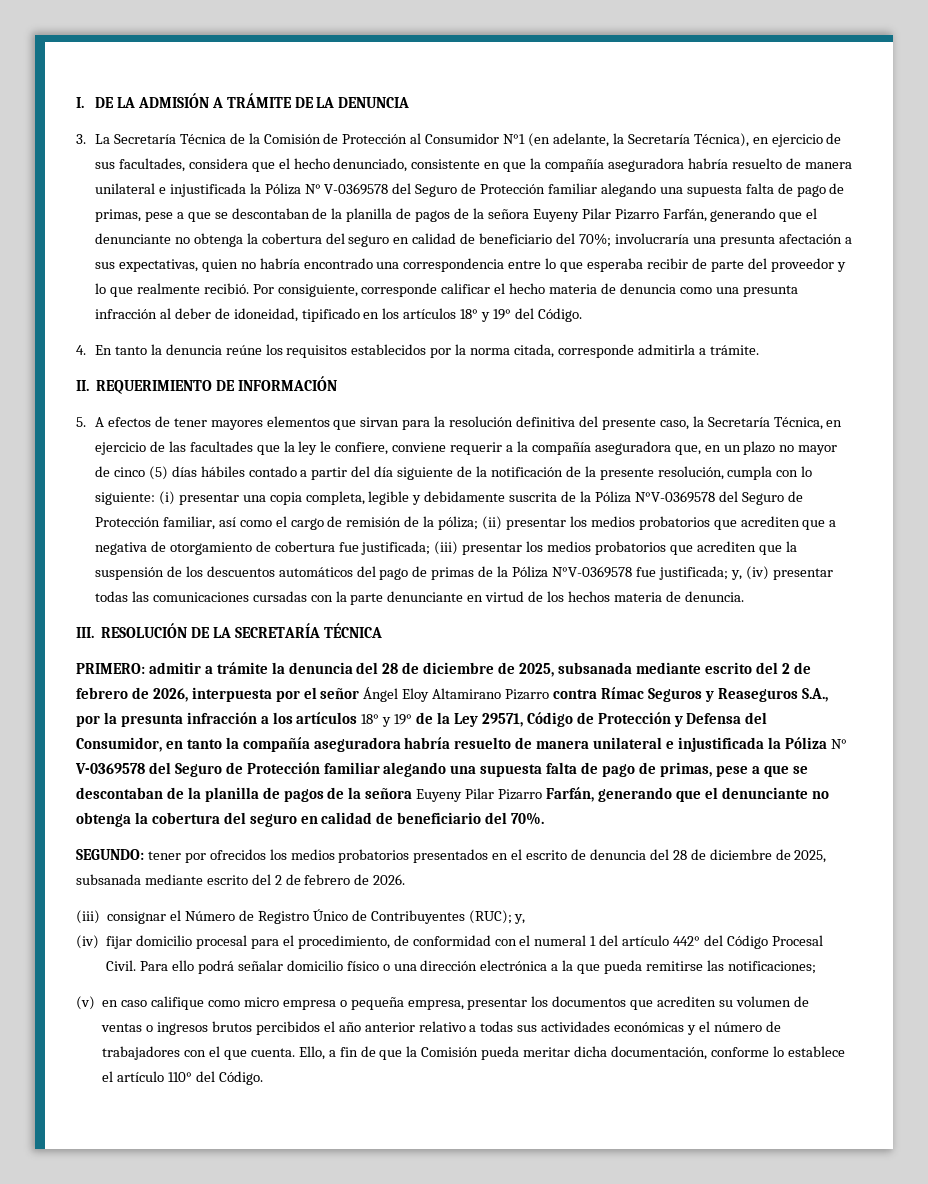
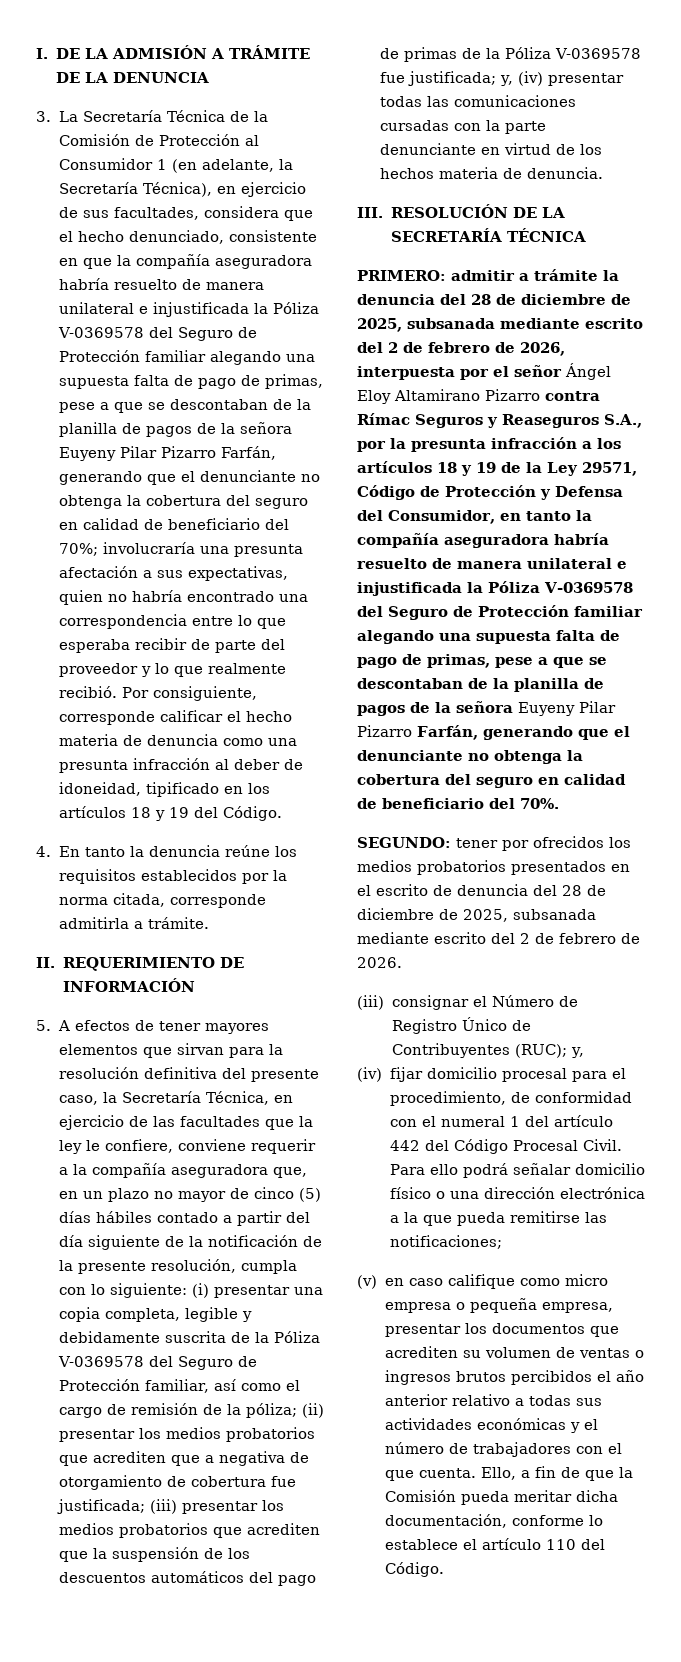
- 3. La Secretaría Técnica de la Comisión de Protección al Consumidor N°1 (en adelante, la Secretaría Técnica), en ejercicio de sus facultades, considera que el hecho denunciado, consistente en que la compañía aseguradora habría resuelto de manera unilateral e injustificada la Póliza N° V-0369578 del Seguro de Protección familiar alegando una supuesta falta de pago de primas, pese a que se descontaban de la planilla de pagos de la señora Euyeny Pilar Pizarro Farfán, generando que el denunciante no obtenga la cobertura del seguro en calidad de beneficiario del 70%;
+ 3. La Secretaría Técnica de la Comisión de Protección al Consumidor 1 (en adelante, la Secretaría Técnica), en ejercicio de sus facultades, considera que el hecho denunciado, consistente en que la compañía aseguradora habría resuelto de manera unilateral e injustificada la Póliza V-0369578 del Seguro de Protección familiar alegando una supuesta falta de pago de primas, pese a que se descontaban de la planilla de pagos de la señora Euyeny Pilar Pizarro Farfán, generando que el denunciante no obtenga la cobertura del seguro en calidad de beneficiario del 70%;
- Por consiguiente, corresponde calificar el hecho materia de denuncia como una presunta infracción al deber de idoneidad, tipificado en los artículos 18° y 19° del Código.
+ Por consiguiente, corresponde calificar el hecho materia de denuncia como una presunta infracción al deber de idoneidad, tipificado en los artículos 18 y 19 del Código.
- (i) presentar una copia completa, legible y debidamente suscrita de la Póliza N°V-0369578 del Seguro de Protección familiar, así como el cargo de remisión de la póliza;
+ (i) presentar una copia completa, legible y debidamente suscrita de la Póliza V-0369578 del Seguro de Protección familiar, así como el cargo de remisión de la póliza;
- (iii) presentar los medios probatorios que acrediten que la suspensión de los descuentos automáticos del pago de primas de la Póliza N°V-0369578 fue justificada;
+ (iii) presentar los medios probatorios que acrediten que la suspensión de los descuentos automáticos del pago de primas de la Póliza V-0369578 fue justificada;
- admitir a trámite la denuncia del 28 de diciembre de 2025, subsanada mediante escrito del 2 de febrero de 2026, interpuesta por el señor Ángel Eloy Altamirano Pizarro contra Rímac Seguros y Reaseguros S.A., por la presunta infracción a los artículos 18° y 19° de la Ley 29571, Código de Protección y Defensa del Consumidor, en tanto la compañía aseguradora habría resuelto de manera unilateral e injustificada la Póliza N° V-0369578 del Seguro de Protección familiar alegando una supuesta falta de pago de primas, pese a que se descontaban de la planilla de pagos de la señora Euyeny Pilar Pizarro Farfán, generando que el denunciante no obtenga la cobertura del seguro en calidad de beneficiario del 70%.
+ admitir a trámite la denuncia del 28 de diciembre de 2025, subsanada mediante escrito del 2 de febrero de 2026, interpuesta por el señor Ángel Eloy Altamirano Pizarro contra Rímac Seguros y Reaseguros S.A., por la presunta infracción a los artículos 18 y 19 de la Ley 29571, Código de Protección y Defensa del Consumidor, en tanto la compañía aseguradora habría resuelto de manera unilateral e injustificada la Póliza V-0369578 del Seguro de Protección familiar alegando una supuesta falta de pago de primas, pese a que se descontaban de la planilla de pagos de la señora Euyeny Pilar Pizarro Farfán, generando que el denunciante no obtenga la cobertura del seguro en calidad de beneficiario del 70%.
- (iv) fijar domicilio procesal para el procedimiento, de conformidad con el numeral 1 del artículo 442° del Código Procesal Civil.
+ (iv) fijar domicilio procesal para el procedimiento, de conformidad con el numeral 1 del artículo 442 del Código Procesal Civil.
- Ello, a fin de que la Comisión pueda meritar dicha documentación, conforme lo establece el artículo 110° del Código.
+ Ello, a fin de que la Comisión pueda meritar dicha documentación, conforme lo establece el artículo 110 del Código.

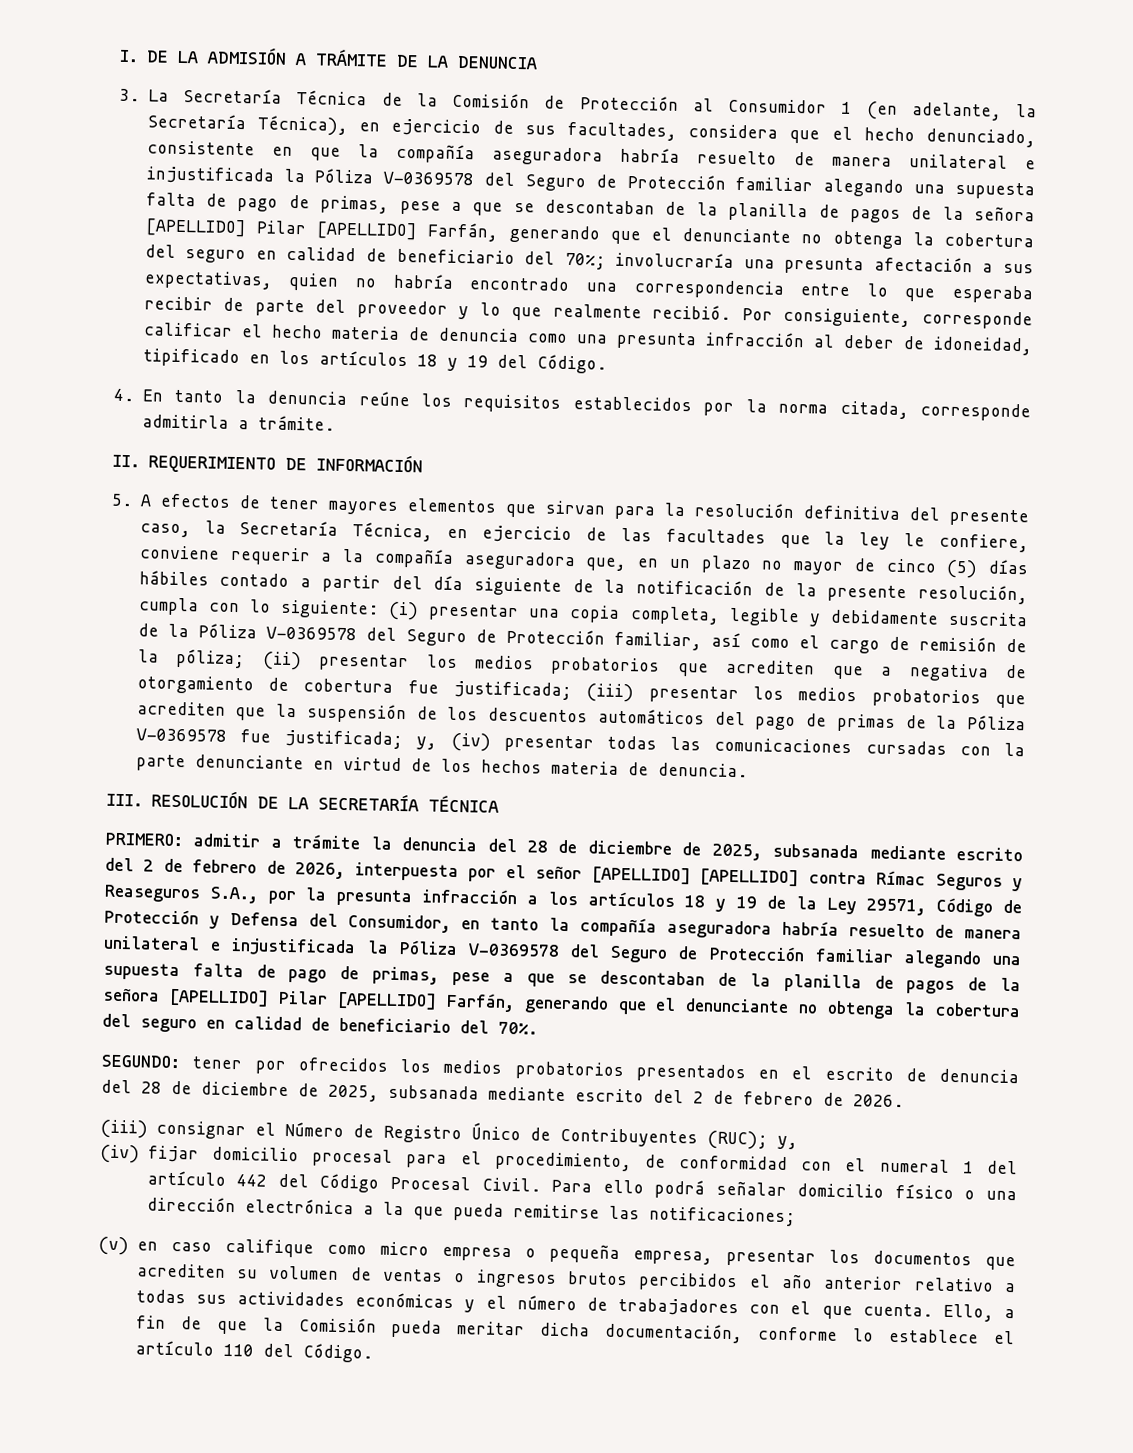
- 3. La Secretaría Técnica de la Comisión de Protección al Consumidor 1 (en adelante, la Secretaría Técnica), en ejercicio de sus facultades, considera que el hecho denunciado, consistente en que la compañía aseguradora habría resuelto de manera unilateral e injustificada la Póliza V-0369578 del Seguro de Protección familiar alegando una supuesta falta de pago de primas, pese a que se descontaban de la planilla de pagos de la señora Euyeny Pilar Pizarro Farfán, generando que el denunciante no obtenga la cobertura del seguro en calidad de beneficiario del 70%;
+ 3. La Secretaría Técnica de la Comisión de Protección al Consumidor 1 (en adelante, la Secretaría Técnica), en ejercicio de sus facultades, considera que el hecho denunciado, consistente en que la compañía aseguradora habría resuelto de manera unilateral e injustificada la Póliza V-0369578 del Seguro de Protección familiar alegando una supuesta falta de pago de primas, pese a que se descontaban de la planilla de pagos de la señora [APELLIDO] Pilar [APELLIDO] Farfán, generando que el denunciante no obtenga la cobertura del seguro en calidad de beneficiario del 70%;
- admitir a trámite la denuncia del 28 de diciembre de 2025, subsanada mediante escrito del 2 de febrero de 2026, interpuesta por el señor Ángel Eloy Altamirano Pizarro contra Rímac Seguros y Reaseguros S.A., por la presunta infracción a los artículos 18 y 19 de la Ley 29571, Código de Protección y Defensa del Consumidor, en tanto la compañía aseguradora habría resuelto de manera unilateral e injustificada la Póliza V-0369578 del Seguro de Protección familiar alegando una supuesta falta de pago de primas, pese a que se descontaban de la planilla de pagos de la señora Euyeny Pilar Pizarro Farfán, generando que el denunciante no obtenga la cobertura del seguro en calidad de beneficiario del 70%.
+ admitir a trámite la denuncia del 28 de diciembre de 2025, subsanada mediante escrito del 2 de febrero de 2026, interpuesta por el señor [APELLIDO] [APELLIDO] contra Rímac Seguros y Reaseguros S.A., por la presunta infracción a los artículos 18 y 19 de la Ley 29571, Código de Protección y Defensa del Consumidor, en tanto la compañía aseguradora habría resuelto de manera unilateral e injustificada la Póliza V-0369578 del Seguro de Protección familiar alegando una supuesta falta de pago de primas, pese a que se descontaban de la planilla de pagos de la señora [APELLIDO] Pilar [APELLIDO] Farfán, generando que el denunciante no obtenga la cobertura del seguro en calidad de beneficiario del 70%.

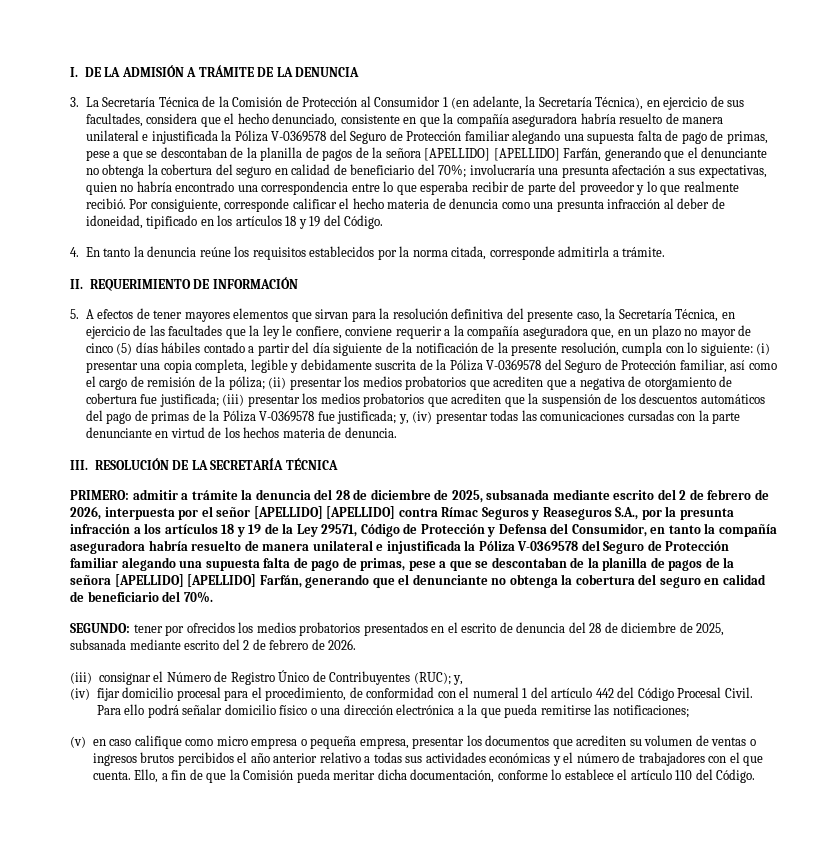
- 3. La Secretaría Técnica de la Comisión de Protección al Consumidor 1 (en adelante, la Secretaría Técnica), en ejercicio de sus facultades, considera que el hecho denunciado, consistente en que la compañía aseguradora habría resuelto de manera unilateral e injustificada la Póliza V-0369578 del Seguro de Protección familiar alegando una supuesta falta de pago de primas, pese a que se descontaban de la planilla de pagos de la señora [APELLIDO] Pilar [APELLIDO] Farfán, generando que el denunciante no obtenga la cobertura del seguro en calidad de beneficiario del 70%;
+ 3. La Secretaría Técnica de la Comisión de Protección al Consumidor 1 (en adelante, la Secretaría Técnica), en ejercicio de sus facultades, considera que el hecho denunciado, consistente en que la compañía aseguradora habría resuelto de manera unilateral e injustificada la Póliza V-0369578 del Seguro de Protección familiar alegando una supuesta falta de pago de primas, pese a que se descontaban de la planilla de pagos de la señora [APELLIDO] [APELLIDO] Farfán, generando que el denunciante no obtenga la cobertura del seguro en calidad de beneficiario del 70%;
- admitir a trámite la denuncia del 28 de diciembre de 2025, subsanada mediante escrito del 2 de febrero de 2026, interpuesta por el señor [APELLIDO] [APELLIDO] contra Rímac Seguros y Reaseguros S.A., por la presunta infracción a los artículos 18 y 19 de la Ley 29571, Código de Protección y Defensa del Consumidor, en tanto la compañía aseguradora habría resuelto de manera unilateral e injustificada la Póliza V-0369578 del Seguro de Protección familiar alegando una supuesta falta de pago de primas, pese a que se descontaban de la planilla de pagos de la señora [APELLIDO] Pilar [APELLIDO] Farfán, generando que el denunciante no obtenga la cobertura del seguro en calidad de beneficiario del 70%.
+ admitir a trámite la denuncia del 28 de diciembre de 2025, subsanada mediante escrito del 2 de febrero de 2026, interpuesta por el señor [APELLIDO] [APELLIDO] contra Rímac Seguros y Reaseguros S.A., por la presunta infracción a los artículos 18 y 19 de la Ley 29571, Código de Protección y Defensa del Consumidor, en tanto la compañía aseguradora habría resuelto de manera unilateral e injustificada la Póliza V-0369578 del Seguro de Protección familiar alegando una supuesta falta de pago de primas, pese a que se descontaban de la planilla de pagos de la señora [APELLIDO] [APELLIDO] Farfán, generando que el denunciante no obtenga la cobertura del seguro en calidad de beneficiario del 70%.

